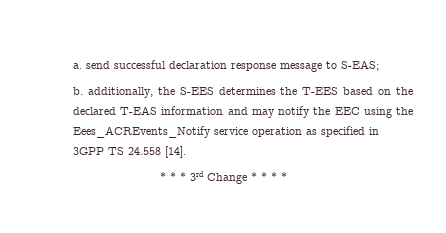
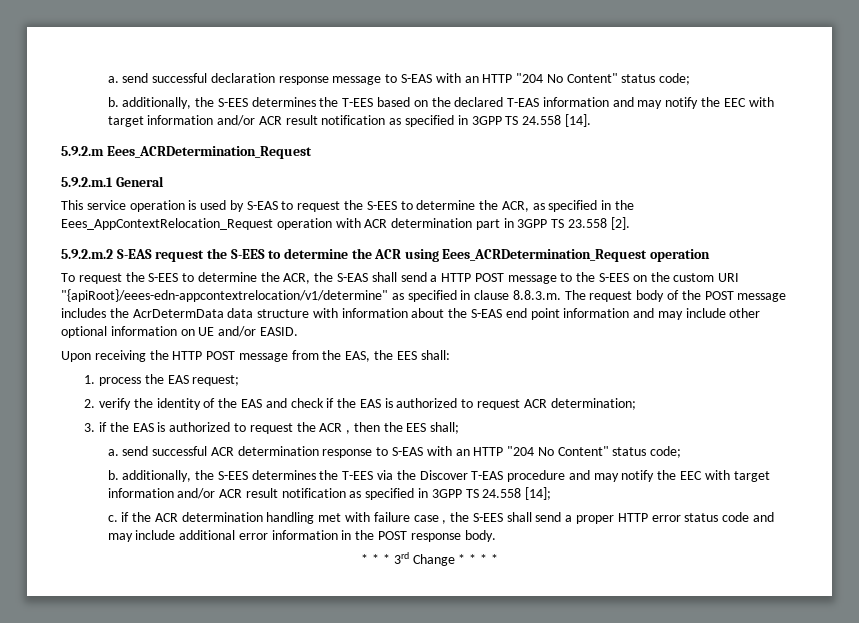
- a. send successful declaration response message to S-EAS;
+ a. send successful declaration response message to S-EAS with an HTTP "204 No Content" status code;
- b. additionally, the S-EES determines the T-EES based on the declared T-EAS information and may notify the EEC using the Eees_ACREvents_Notify service operation as specified in 3GPP TS 24.558 [14].
+ b. additionally, the S-EES determines the T-EES based on the declared T-EAS information and may notify the EEC with target information and/or ACR result notification as specified in 3GPP TS 24.558 [14].
+ 5.9.2.m Eees_ACRDetermination_Request
+ 5.9.2.m.1 General
+ This service operation is used by S-EAS to request the S-EES to determine the ACR, as specified in the Eees_AppContextRelocation_Request operation with ACR determination part in 3GPP TS 23.558 [2].
+ 5.9.2.m.2 S-EAS request the S-EES to determine the ACR using Eees_ACRDetermination_Request operation
+ To request the S-EES to determine the ACR, the S-EAS shall send a HTTP POST message to the S-EES on the custom URI "{apiRoot}/eees-edn-appcontextrelocation/v1/determine" as specified in clause 8.8.3.m. The request body of the POST message includes the AcrDetermData data structure with information about the S-EAS end point information and may include other optional information on UE and/or EASID.
+ Upon receiving the HTTP POST message from the EAS, the EES shall:
+ 1. process the EAS request;
+ 2. verify the identity of the EAS and check if the EAS is authorized to request ACR determination;
+ 3. if the EAS is authorized to request the ACR , then the EES shall;
+ a. send successful ACR determination response to S-EAS with an HTTP "204 No Content" status code;
+ b. additionally, the S-EES determines the T-EES via the Discover T-EAS procedure and may notify the EEC with target information and/or ACR result notification as specified in 3GPP TS 24.558 [14];
+ c. if the ACR determination handling met with failure case , the S-EES shall send a proper HTTP error status code and may include additional error information in the POST response body.

